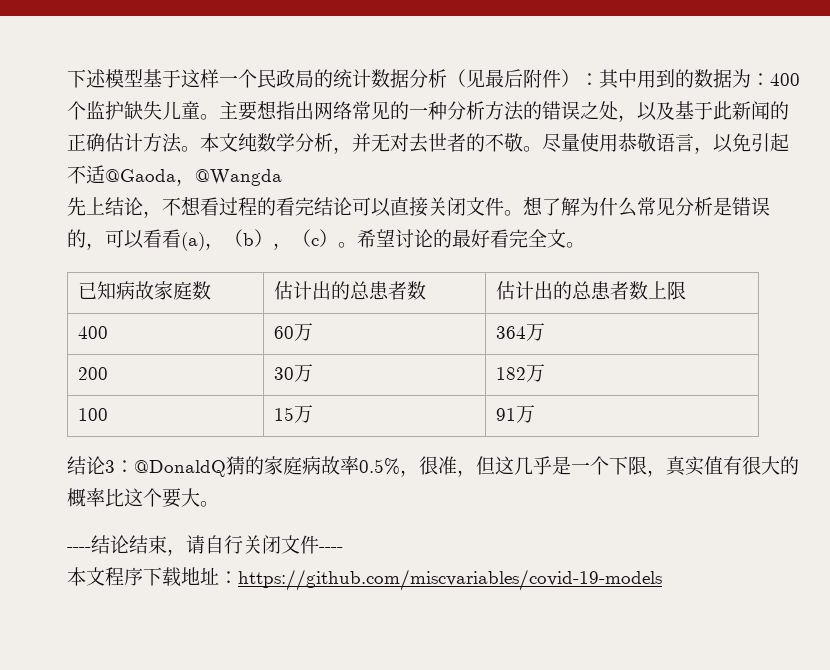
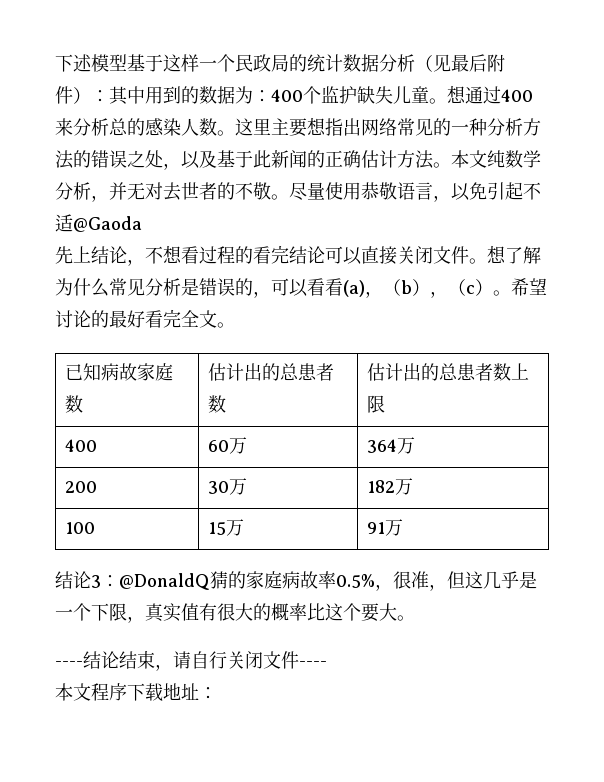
- 主要想指出网络常见的一种分析方法的错误之处，以及基于此新闻的正确估计方法。
+ 想通过400来分析总的感染人数。这里主要想指出网络常见的一种分析方法的错误之处，以及基于此新闻的正确估计方法。
- 尽量使用恭敬语言，以免引起不适@Gaoda，@Wangda
+ 尽量使用恭敬语言，以免引起不适@Gaoda
- 本文程序下载地址：https://github.com/miscvariables/covid-19-models
+ 本文程序下载地址：

